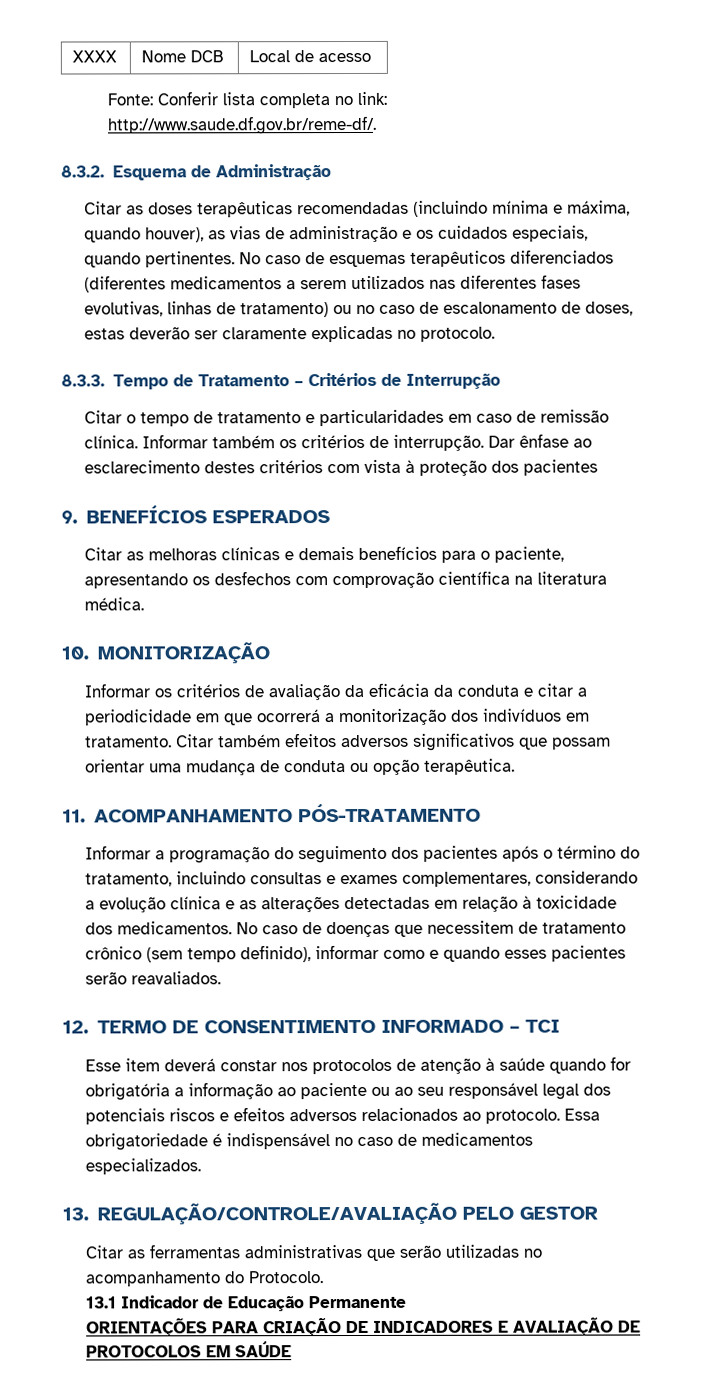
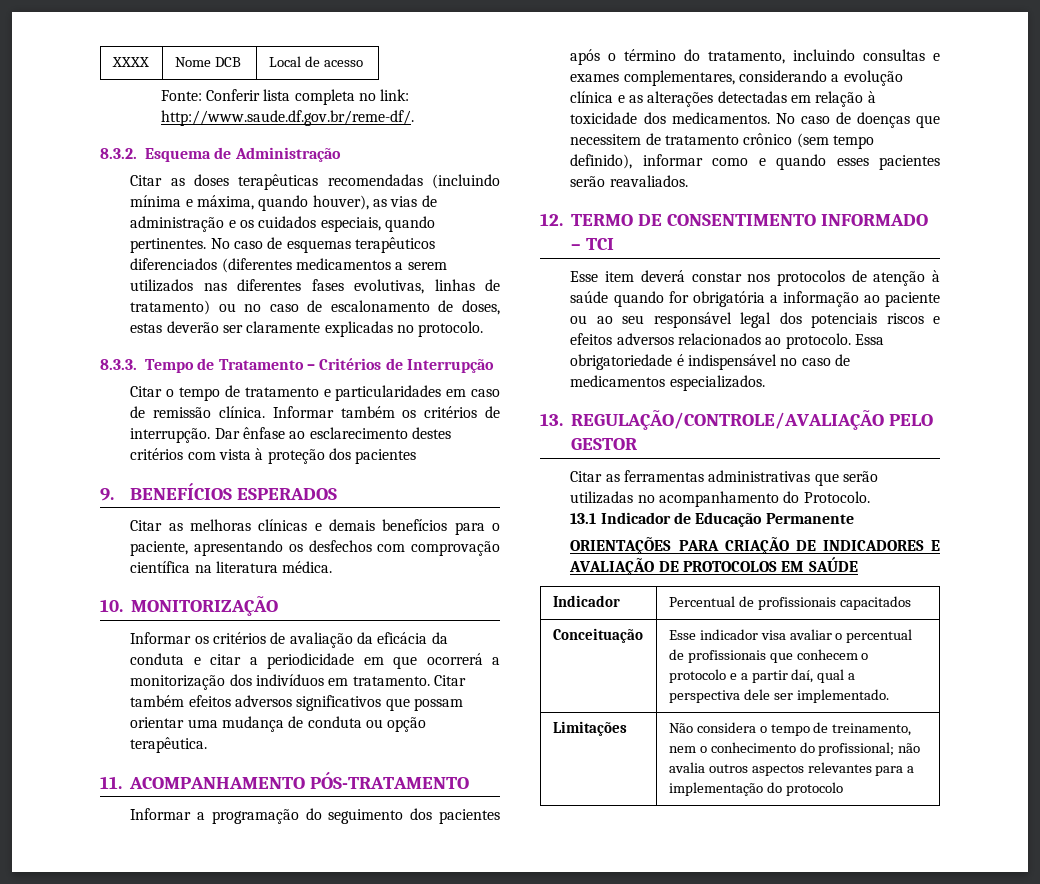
+ Indicador | Percentual de profissionais capacitados
+ Conceituação | Esse indicador visa avaliar o percentual de profissionais que conhecem o protocolo e a partir daí, qual a perspectiva dele ser implementado.
+ Limitações | Não considera o tempo de treinamento, nem o conhecimento do profissional; não avalia outros aspectos relevantes para a implementação do protocolo

